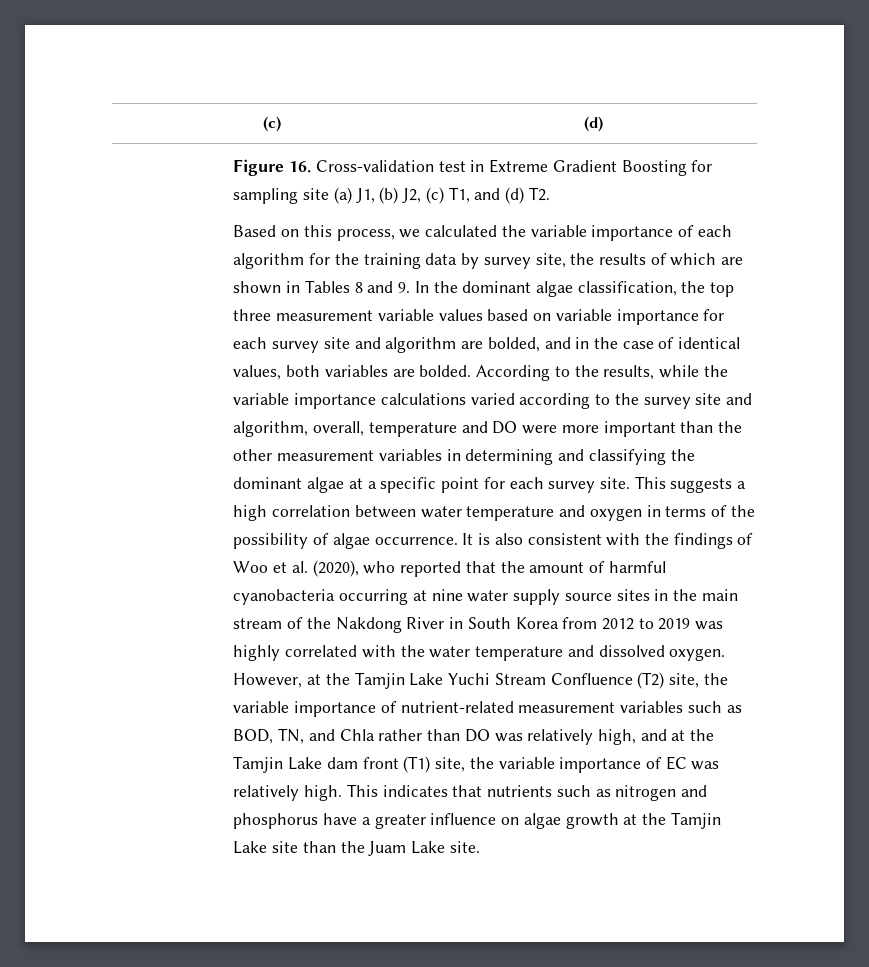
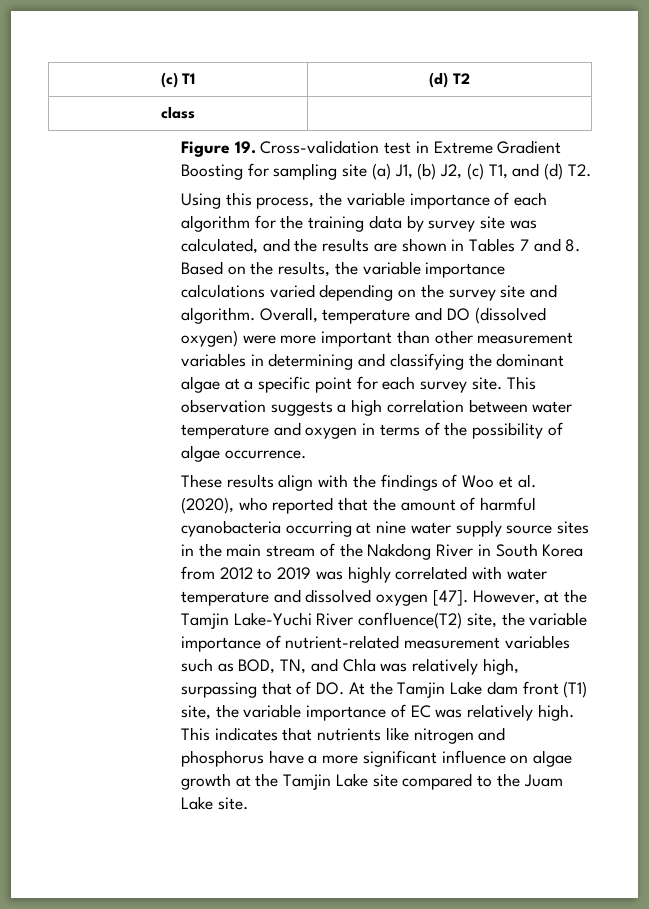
- (c) | (d)
+ (c) T1 | (d) T2
+ class |
- Figure 16. Cross-validation test in Extreme Gradient Boosting for sampling site (a) J1, (b) J2, (c) T1, and (d) T2.
+ Figure 19. Cross-validation test in Extreme Gradient Boosting for sampling site (a) J1, (b) J2, (c) T1, and (d) T2.
- Based on this process, we calculated the variable importance of each algorithm for the training data by survey site, the results of which are shown in Tables 8 and 9. In the dominant algae classification, the top three measurement variable values based on variable importance for each survey site and algorithm are bolded, and in the case of identical values, both variables are bolded. According to the results, while the variable importance calculations varied according to the survey site and algorithm, overall, temperature and DO were more important than the other measurement variables in determining and classifying the dominant algae at a specific point for each survey site.
+ Using this process, the variable importance of each algorithm for the training data by survey site was calculated, and the results are shown in Tables 7 and 8. Based on the results, the variable importance calculations varied depending on the survey site and algorithm. Overall, temperature and DO (dissolved oxygen) were more important than other measurement variables in determining and classifying the dominant algae at a specific point for each survey site.
- This suggests a high correlation between water temperature and oxygen in terms of the possibility of algae occurrence. It is also consistent with the findings of Woo et al. (2020), who reported that the amount of harmful cyanobacteria occurring at nine water supply source sites in the main stream of the Nakdong River in South Korea from 2012 to 2019 was highly correlated with the water temperature and dissolved oxygen.
+ This observation suggests a high correlation between water temperature and oxygen in terms of the possibility of algae occurrence.
+ These results align with the findings of Woo et al. (2020), who reported that the amount of harmful cyanobacteria occurring at nine water supply source sites in the main stream of the Nakdong River in South Korea from 2012 to 2019 was highly correlated with water temperature and dissolved oxygen [47].
- However, at the Tamjin Lake Yuchi Stream Confluence (T2) site, the variable importance of nutrient-related measurement variables such as BOD, TN, and Chla rather than DO was relatively high, and at the Tamjin Lake dam front (T1) site, the variable importance of EC was relatively high.
+ However, at the Tamjin Lake-Yuchi River confluence(T2) site, the variable importance of nutrient-related measurement variables such as BOD, TN, and Chla was relatively high, surpassing that of DO. At the Tamjin Lake dam front (T1) site, the variable importance of EC was relatively high.
- This indicates that nutrients such as nitrogen and phosphorus have a greater influence on algae growth at the Tamjin Lake site than the Juam Lake site.
+ This indicates that nutrients like nitrogen and phosphorus have a more significant influence on algae growth at the Tamjin Lake site compared to the Juam Lake site.

